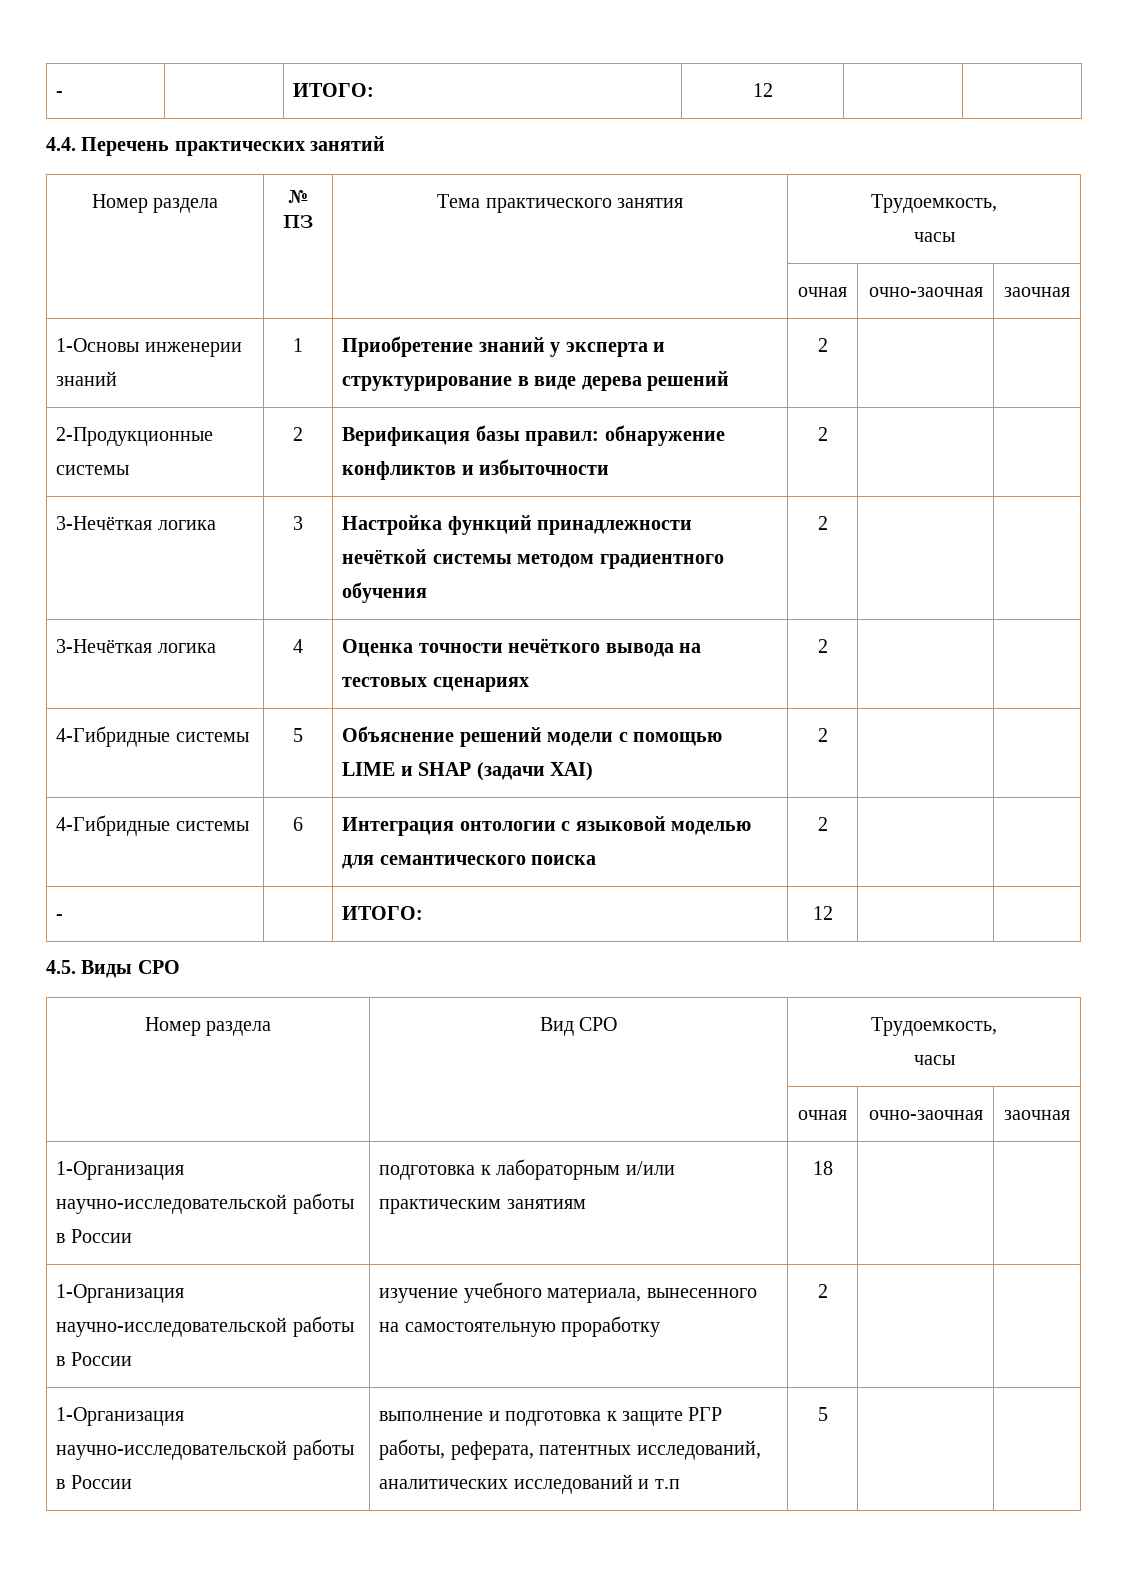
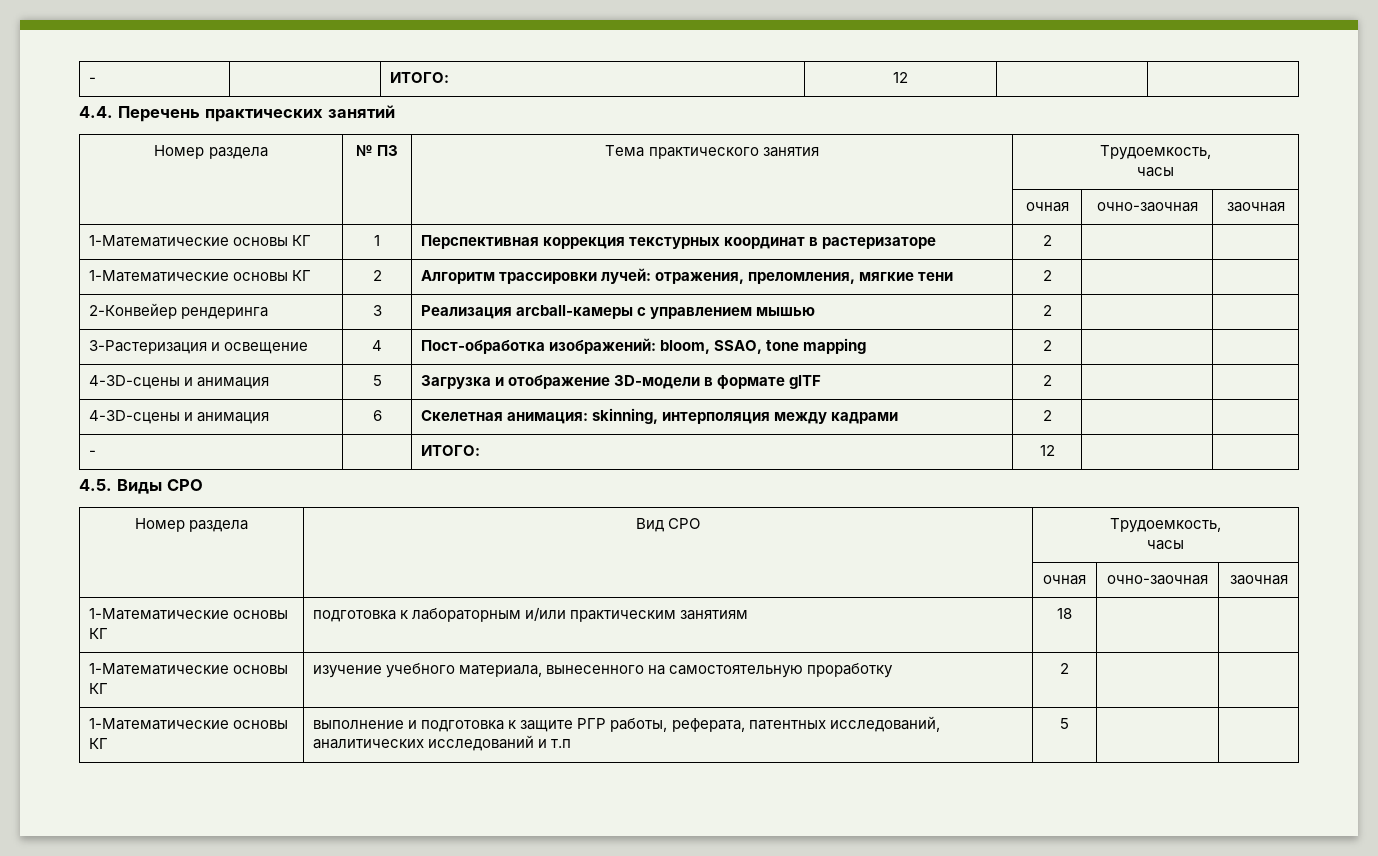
- 1-Основы инженерии знаний | 1 | Приобретение знаний у эксперта и структурирование в виде дерева решений | 2 | |
- 2-Продукционные системы | 2 | Верификация базы правил: обнаружение конфликтов и избыточности | 2 | |
- 3-Нечёткая логика | 3 | Настройка функций принадлежности нечёткой системы методом градиентного обучения | 2 | |
- 3-Нечёткая логика | 4 | Оценка точности нечёткого вывода на тестовых сценариях | 2 | |
- 4-Гибридные системы | 5 | Объяснение решений модели с помощью LIME и SHAP (задачи XAI) | 2 | |
- 4-Гибридные системы | 6 | Интеграция онтологии с языковой моделью для семантического поиска | 2 | |
+ 1-Математические основы КГ | 1 | Перспективная коррекция текстурных координат в растеризаторе | 2 | |
+ 1-Математические основы КГ | 2 | Алгоритм трассировки лучей: отражения, преломления, мягкие тени | 2 | |
+ 2-Конвейер рендеринга | 3 | Реализация arcball-камеры с управлением мышью | 2 | |
+ 3-Растеризация и освещение | 4 | Пост-обработка изображений: bloom, SSAO, tone mapping | 2 | |
+ 4-3D-сцены и анимация | 5 | Загрузка и отображение 3D-модели в формате glTF | 2 | |
+ 4-3D-сцены и анимация | 6 | Скелетная анимация: skinning, интерполяция между кадрами | 2 | |
- 1-Организация научно-исследовательской работы в России | подготовка к лабораторным и/или практическим занятиям | 18 | |
+ 1-Математические основы КГ | подготовка к лабораторным и/или практическим занятиям | 18 | |
- 1-Организация научно-исследовательской работы в России | изучение учебного материала, вынесенного на самостоятельную проработку | 2 | |
+ 1-Математические основы КГ | изучение учебного материала, вынесенного на самостоятельную проработку | 2 | |
- 1-Организация научно-исследовательской работы в России | выполнение и подготовка к защите РГР работы, реферата, патентных исследований, аналитических исследований и т.п | 5 | |
+ 1-Математические основы КГ | выполнение и подготовка к защите РГР работы, реферата, патентных исследований, аналитических исследований и т.п | 5 | |

